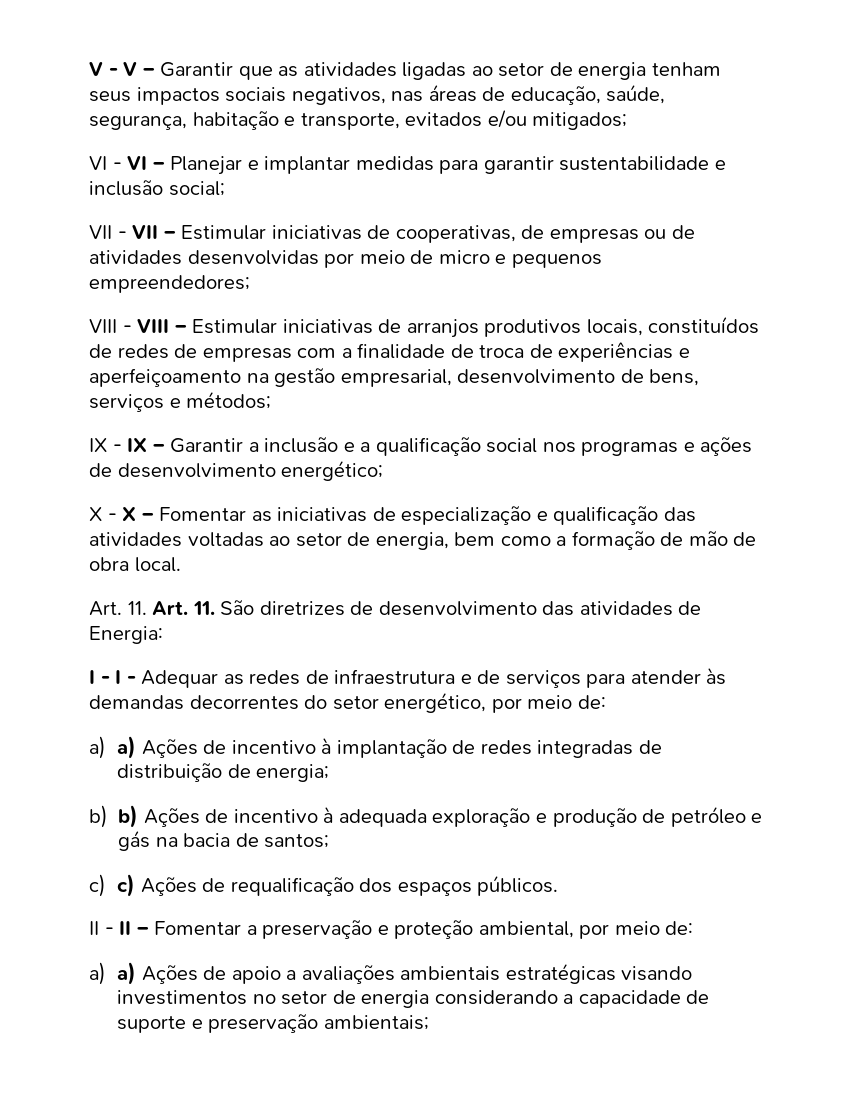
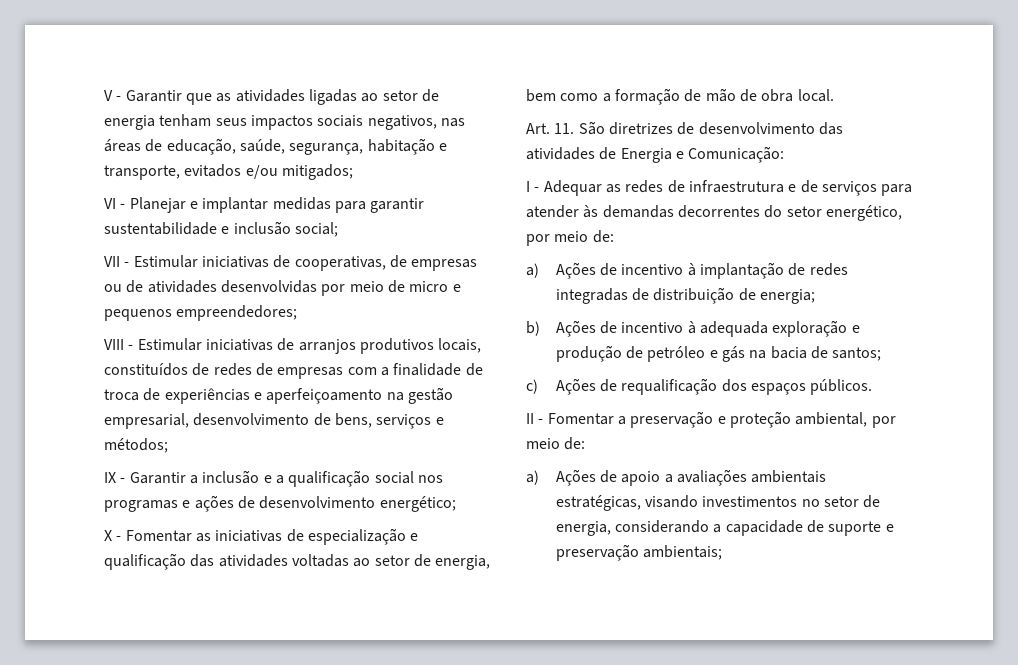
- V - V – Garantir que as atividades ligadas ao setor de energia tenham seus impactos sociais negativos, nas áreas de educação, saúde, segurança, habitação e transporte, evitados e/ou mitigados;
+ V - Garantir que as atividades ligadas ao setor de energia tenham seus impactos sociais negativos, nas áreas de educação, saúde, segurança, habitação e transporte, evitados e/ou mitigados;
- VI - VI – Planejar e implantar medidas para garantir sustentabilidade e inclusão social;
+ VI - Planejar e implantar medidas para garantir sustentabilidade e inclusão social;
- VII - VII – Estimular iniciativas de cooperativas, de empresas ou de atividades desenvolvidas por meio de micro e pequenos empreendedores;
+ VII - Estimular iniciativas de cooperativas, de empresas ou de atividades desenvolvidas por meio de micro e pequenos empreendedores;
- VIII - VIII – Estimular iniciativas de arranjos produtivos locais, constituídos de redes de empresas com a finalidade de troca de experiências e aperfeiçoamento na gestão empresarial, desenvolvimento de bens, serviços e métodos;
+ VIII - Estimular iniciativas de arranjos produtivos locais, constituídos de redes de empresas com a finalidade de troca de experiências e aperfeiçoamento na gestão empresarial, desenvolvimento de bens, serviços e métodos;
- IX - IX – Garantir a inclusão e a qualificação social nos programas e ações de desenvolvimento energético;
+ IX - Garantir a inclusão e a qualificação social nos programas e ações de desenvolvimento energético;
- X - X – Fomentar as iniciativas de especialização e qualificação das atividades voltadas ao setor de energia, bem como a formação de mão de obra local.
+ X - Fomentar as iniciativas de especialização e qualificação das atividades voltadas ao setor de energia, bem como a formação de mão de obra local.
- Art. 11. Art. 11. São diretrizes de desenvolvimento das atividades de Energia:
- I - I - Adequar as redes de infraestrutura e de serviços para atender às demandas decorrentes do setor energético, por meio de:
+ Art. 11. São diretrizes de desenvolvimento das atividades de Energia e Comunicação:
+ I - Adequar as redes de infraestrutura e de serviços para atender às demandas decorrentes do setor energético, por meio de:
- a) a) Ações de incentivo à implantação de redes integradas de distribuição de energia;
+ a) Ações de incentivo à implantação de redes integradas de distribuição de energia;
- b) b) Ações de incentivo à adequada exploração e produção de petróleo e gás na bacia de santos;
+ b) Ações de incentivo à adequada exploração e produção de petróleo e gás na bacia de santos;
- c) c) Ações de requalificação dos espaços públicos.
+ c) Ações de requalificação dos espaços públicos.
- II - II – Fomentar a preservação e proteção ambiental, por meio de:
+ II - Fomentar a preservação e proteção ambiental, por meio de:
- a) a) Ações de apoio a avaliações ambientais estratégicas visando investimentos no setor de energia considerando a capacidade de suporte e preservação ambientais;
+ a) Ações de apoio a avaliações ambientais estratégicas, visando investimentos no setor de energia, considerando a capacidade de suporte e preservação ambientais;

